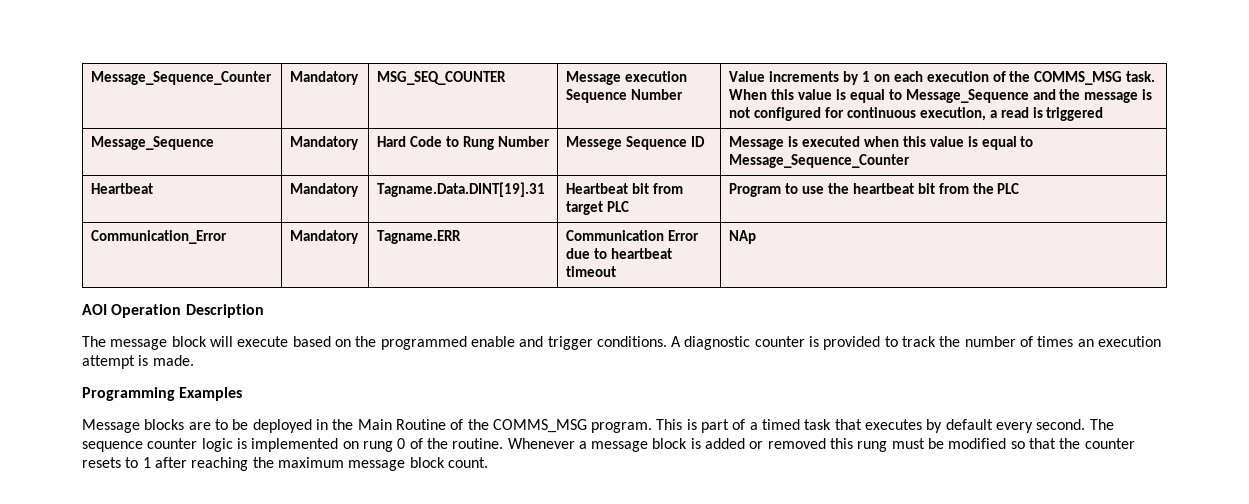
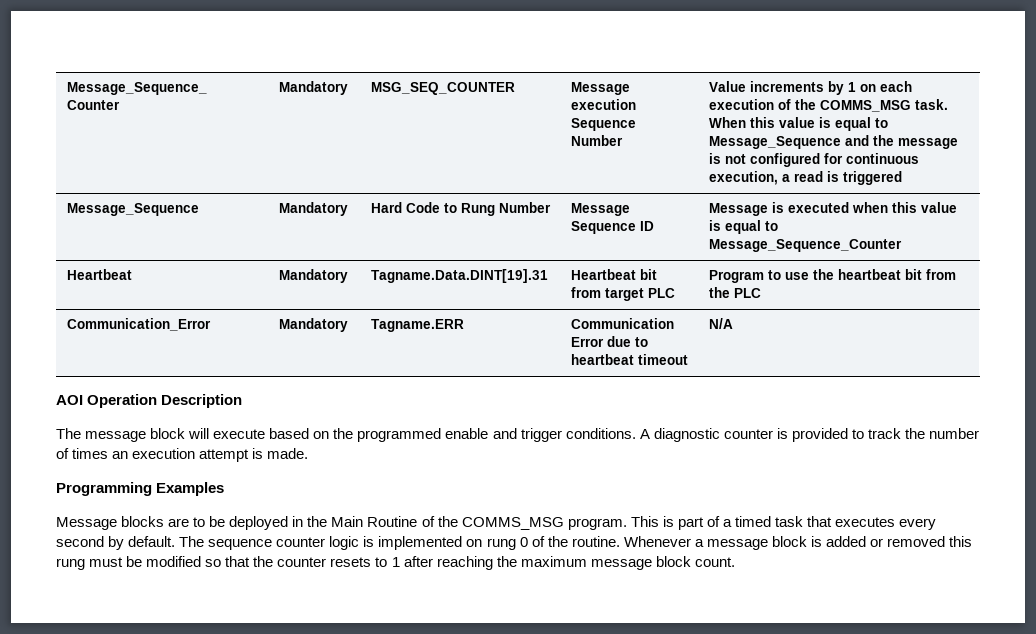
- Message_Sequence | Mandatory | Hard Code to Rung Number | Messege Sequence ID | Message is executed when this value is equal to Message_Sequence_Counter
+ Message_Sequence | Mandatory | Hard Code to Rung Number | Message Sequence ID | Message is executed when this value is equal to Message_Sequence_Counter
- Communication_Error | Mandatory | Tagname.ERR | Communication Error due to heartbeat timeout | NAp
+ Communication_Error | Mandatory | Tagname.ERR | Communication Error due to heartbeat timeout | N/A
- This is part of a timed task that executes by default every second.
+ This is part of a timed task that executes every second by default.

